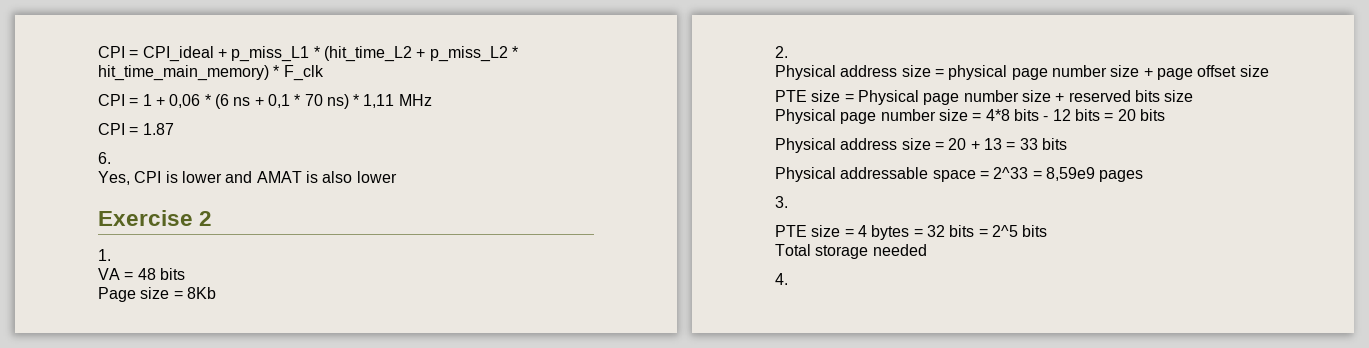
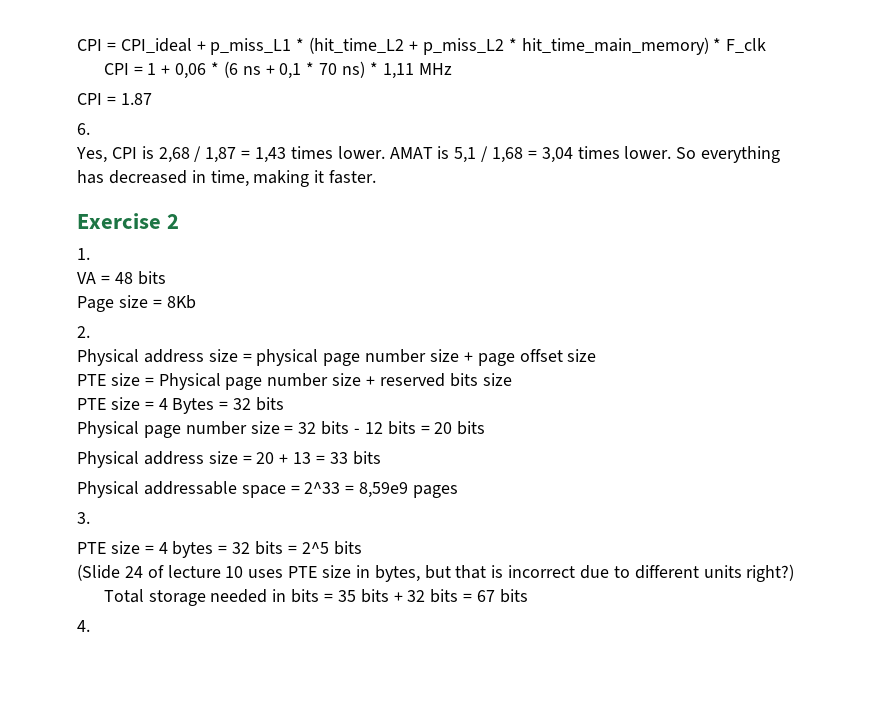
- Yes, CPI is lower and AMAT is also lower
+ Yes, CPI is 2,68 / 1,87 = 1,43 times lower. AMAT is 5,1 / 1,68 = 3,04 times lower. So everything has decreased in time, making it faster.
+ PTE size = 4 Bytes = 32 bits
- Physical page number size = 4*8 bits - 12 bits = 20 bits
+ Physical page number size = 32 bits - 12 bits = 20 bits
- Total storage needed
+ (Slide 24 of lecture 10 uses PTE size in bytes, but that is incorrect due to different units right?)
+ Total storage needed in bits = 35 bits + 32 bits = 67 bits

